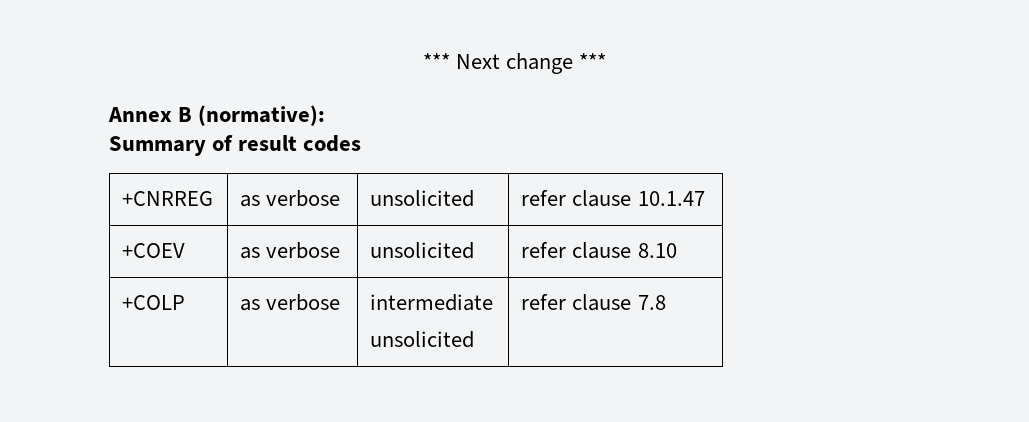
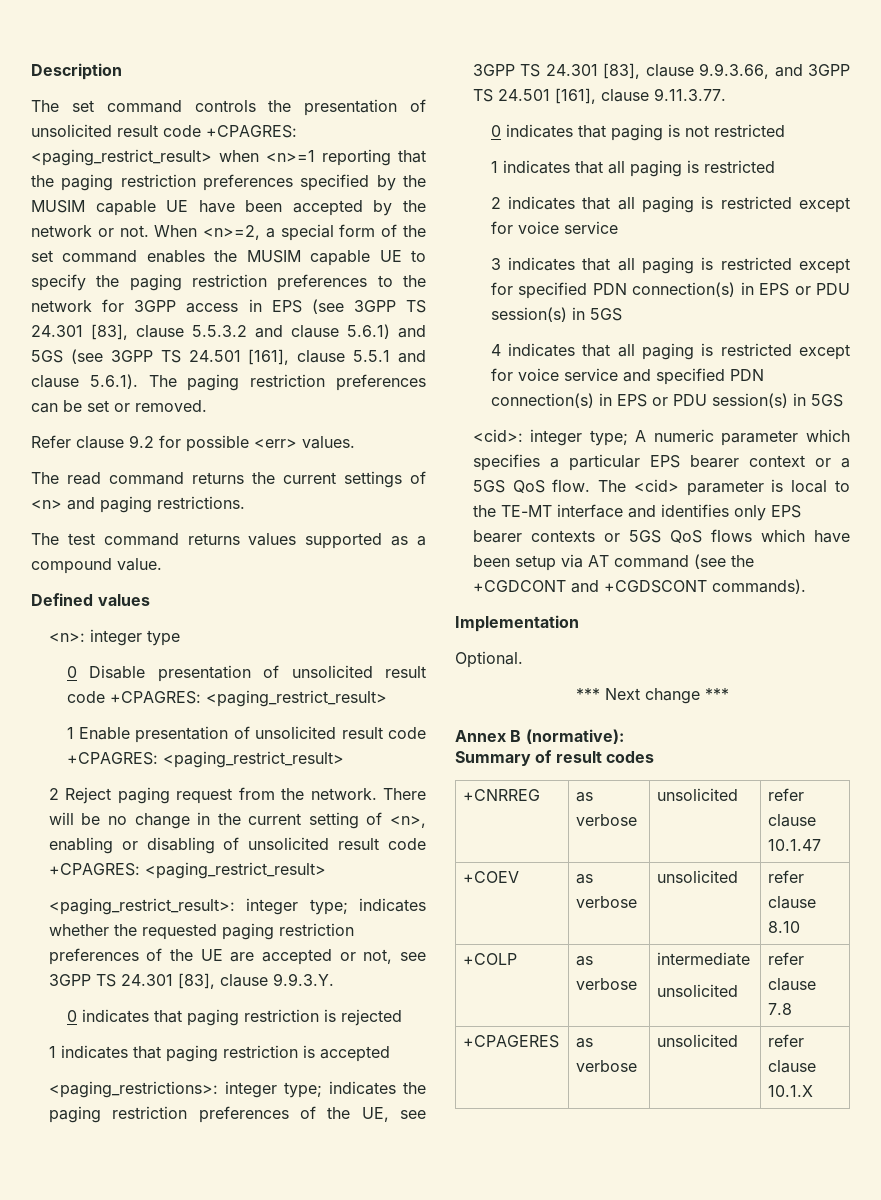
+ Description
+ The set command controls the presentation of unsolicited result code +CPAGRES: <paging_restrict_result> when <n>=1 reporting that the paging restriction preferences specified by the MUSIM capable UE have been accepted by the network or not. When <n>=2, a special form of the set command enables the MUSIM capable UE to specify the paging restriction preferences to the network for 3GPP access in EPS (see 3GPP TS 24.301 [83], clause 5.5.3.2 and clause 5.6.1) and 5GS (see 3GPP TS 24.501 [161], clause 5.5.1 and clause 5.6.1). The paging restriction preferences can be set or removed.
+ Refer clause 9.2 for possible <err> values.
+ The read command returns the current settings of <n> and paging restrictions.
+ The test command returns values supported as a compound value.
+ Defined values
+ <n>: integer type
+ 0 Disable presentation of unsolicited result code +CPAGRES: <paging_restrict_result>
+ 1 Enable presentation of unsolicited result code +CPAGRES: <paging_restrict_result>
+ 2 Reject paging request from the network. There will be no change in the current setting of <n>, enabling or disabling of unsolicited result code +CPAGRES: <paging_restrict_result>
+ <paging_restrict_result>: integer type; indicates whether the requested paging restriction preferences of the UE are accepted or not, see 3GPP TS 24.301 [83], clause 9.9.3.Y.
+ 0 indicates that paging restriction is rejected
+ 1 indicates that paging restriction is accepted
+ <paging_restrictions>: integer type; indicates the paging restriction preferences of the UE, see 3GPP TS 24.301 [83], clause 9.9.3.66, and 3GPP TS 24.501 [161], clause 9.11.3.77.
+ 0 indicates that paging is not restricted
+ 1 indicates that all paging is restricted
+ 2 indicates that all paging is restricted except for voice service
+ 3 indicates that all paging is restricted except for specified PDN connection(s) in EPS or PDU session(s) in 5GS
+ 4 indicates that all paging is restricted except for voice service and specified PDN connection(s) in EPS or PDU session(s) in 5GS
+ <cid>: integer type; A numeric parameter which specifies a particular EPS bearer context or a 5GS QoS flow. The <cid> parameter is local to the TE-MT interface and identifies only EPS bearer contexts or 5GS QoS flows which have been setup via AT command (see the +CGDCONT and +CGDSCONT commands).
+ Implementation
+ Optional.
+ +CPAGERES | as verbose | unsolicited | refer clause 10.1.X

